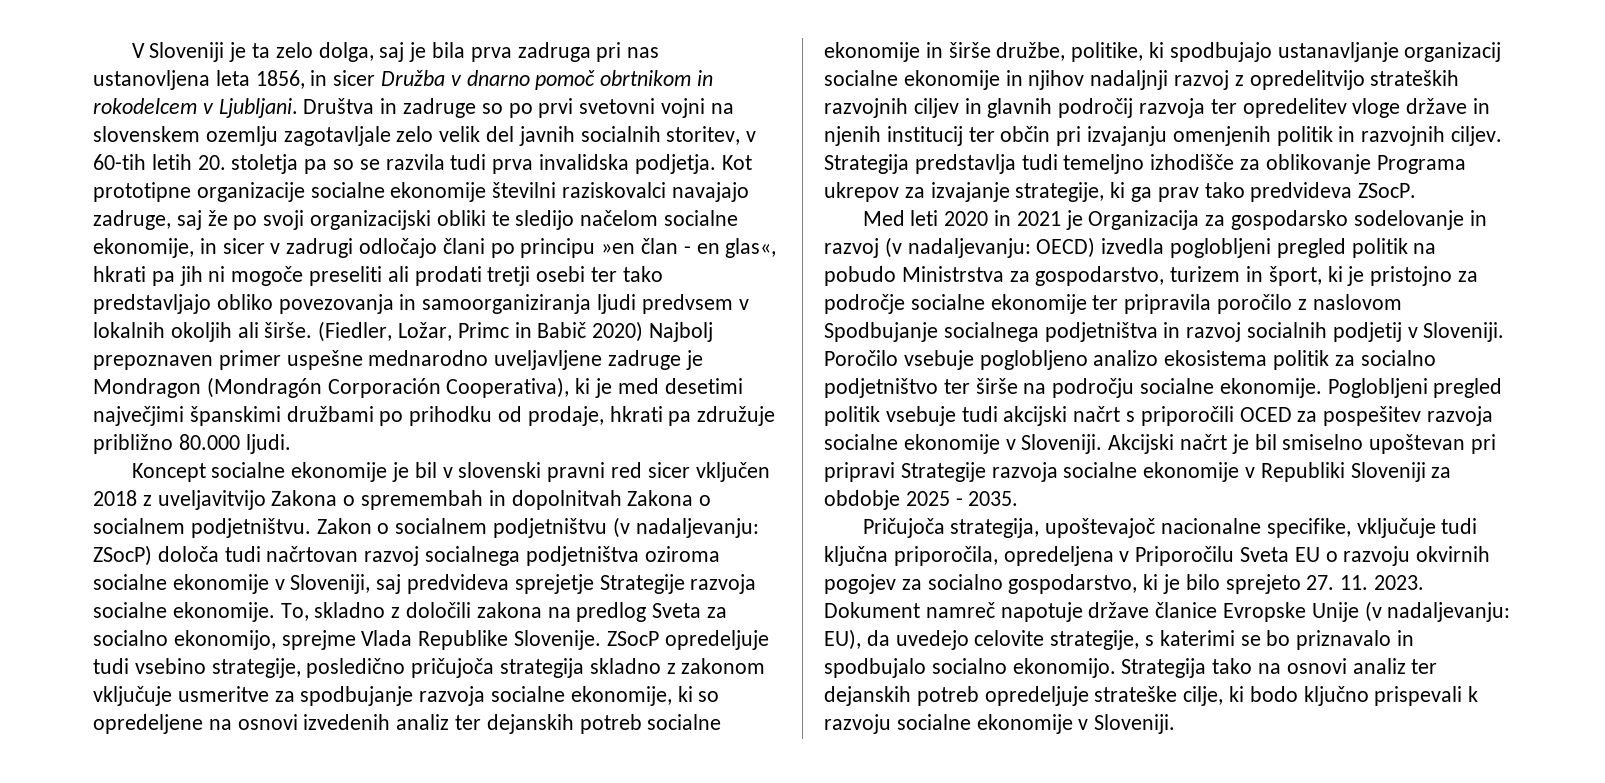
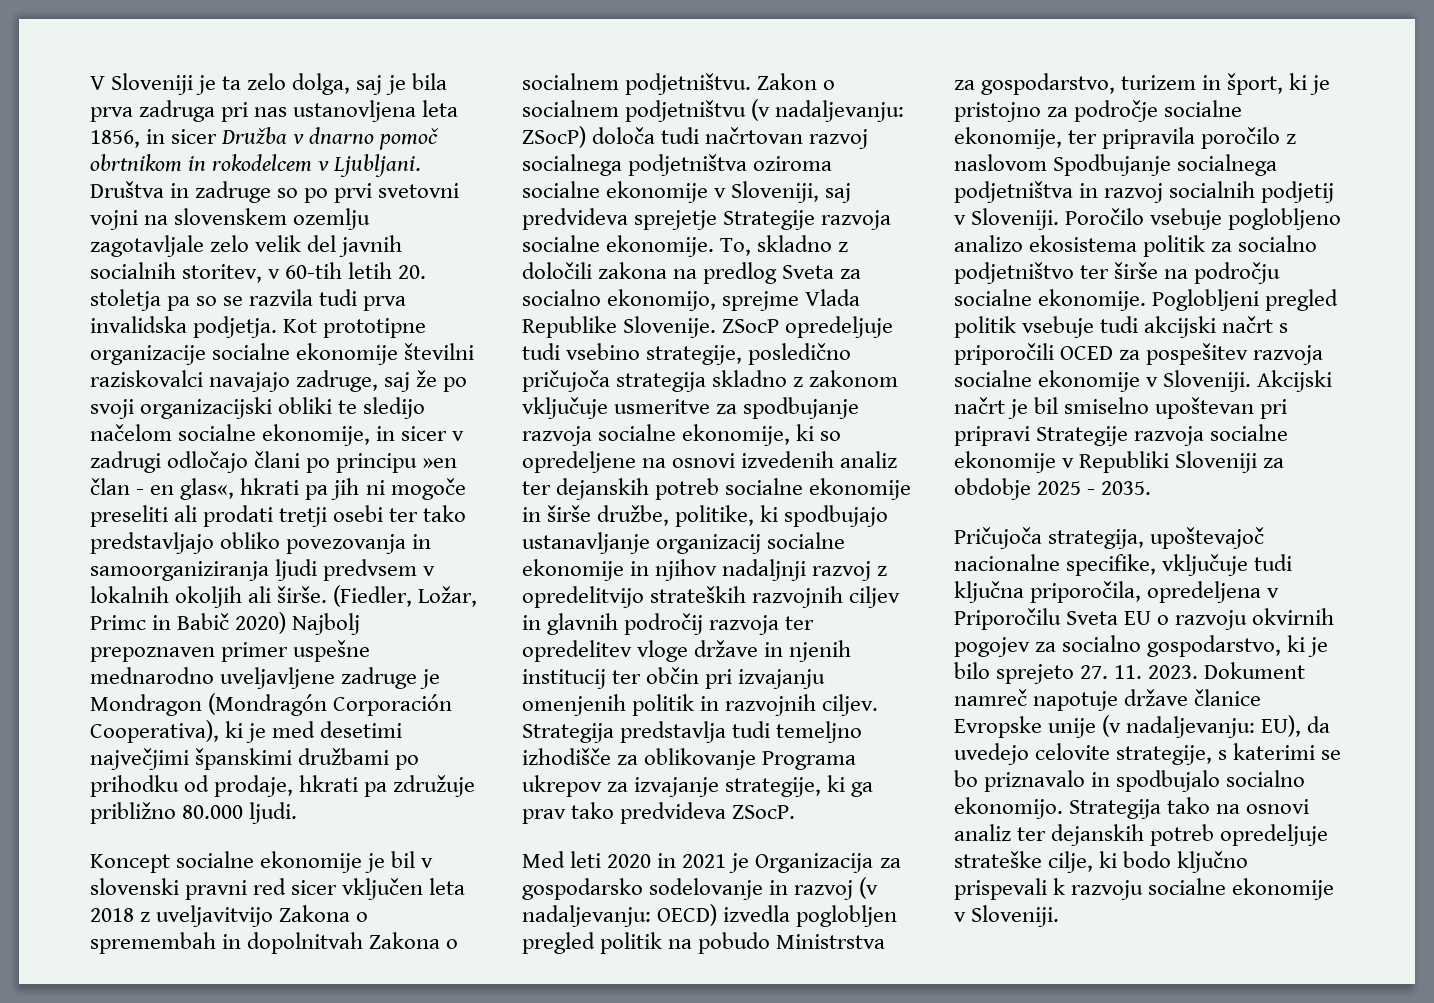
- Koncept socialne ekonomije je bil v slovenski pravni red sicer vključen 2018 z uveljavitvijo Zakona o spremembah in dopolnitvah Zakona o socialnem podjetništvu.
+ Koncept socialne ekonomije je bil v slovenski pravni red sicer vključen leta 2018 z uveljavitvijo Zakona o spremembah in dopolnitvah Zakona o socialnem podjetništvu.
- Med leti 2020 in 2021 je Organizacija za gospodarsko sodelovanje in razvoj (v nadaljevanju: OECD) izvedla poglobljeni pregled politik na pobudo Ministrstva za gospodarstvo, turizem in šport, ki je pristojno za področje socialne ekonomije ter pripravila poročilo z naslovom Spodbujanje socialnega podjetništva in razvoj socialnih podjetij v Sloveniji.
+ Med leti 2020 in 2021 je Organizacija za gospodarsko sodelovanje in razvoj (v nadaljevanju: OECD) izvedla poglobljen pregled politik na pobudo Ministrstva za gospodarstvo, turizem in šport, ki je pristojno za področje socialne ekonomije, ter pripravila poročilo z naslovom Spodbujanje socialnega podjetništva in razvoj socialnih podjetij v Sloveniji.
- Dokument namreč napotuje države članice Evropske Unije (v nadaljevanju: EU), da uvedejo celovite strategije, s katerimi se bo priznavalo in spodbujalo socialno ekonomijo.
+ Dokument namreč napotuje države članice Evropske unije (v nadaljevanju: EU), da uvedejo celovite strategije, s katerimi se bo priznavalo in spodbujalo socialno ekonomijo.

